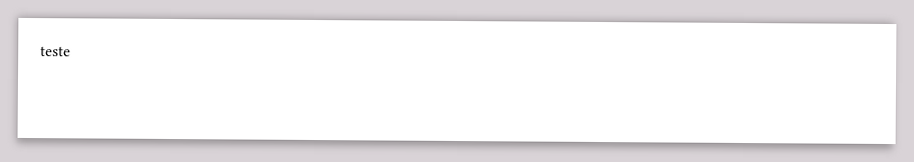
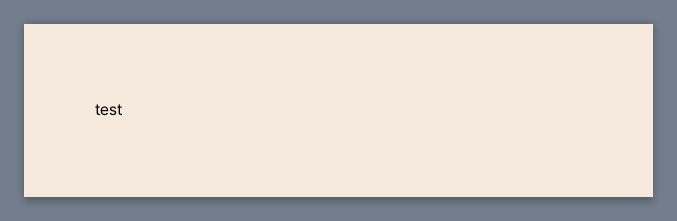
- teste
+ test

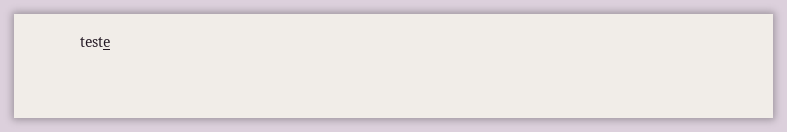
- test
+ teste

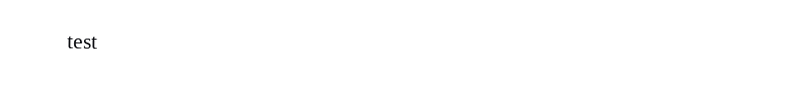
- teste
+ test

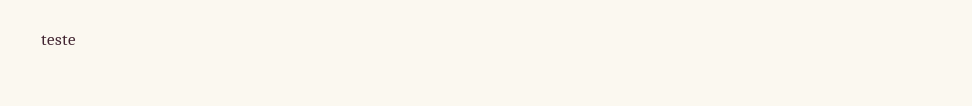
- test
+ teste

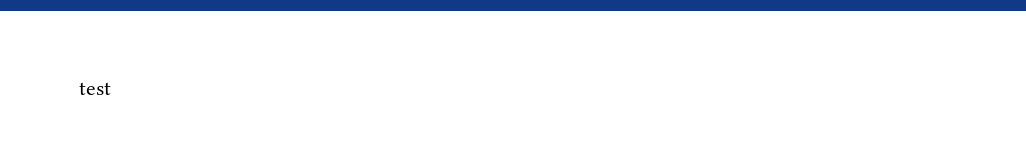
- teste
+ test

